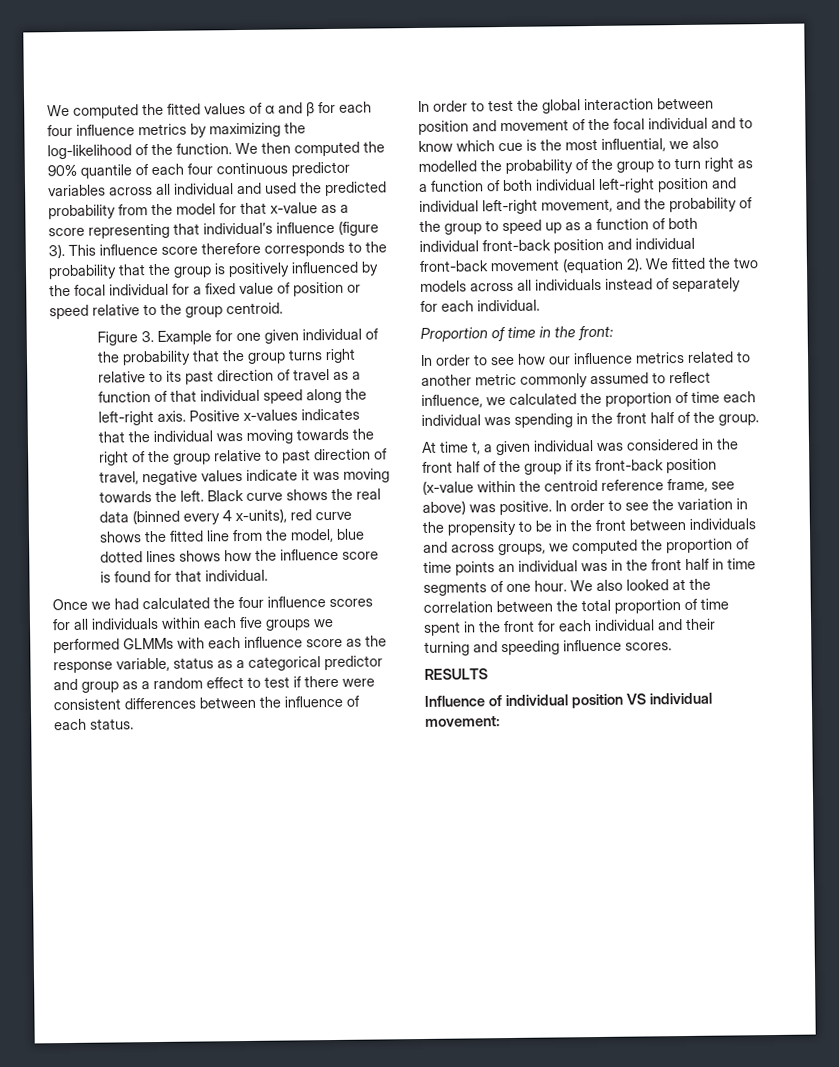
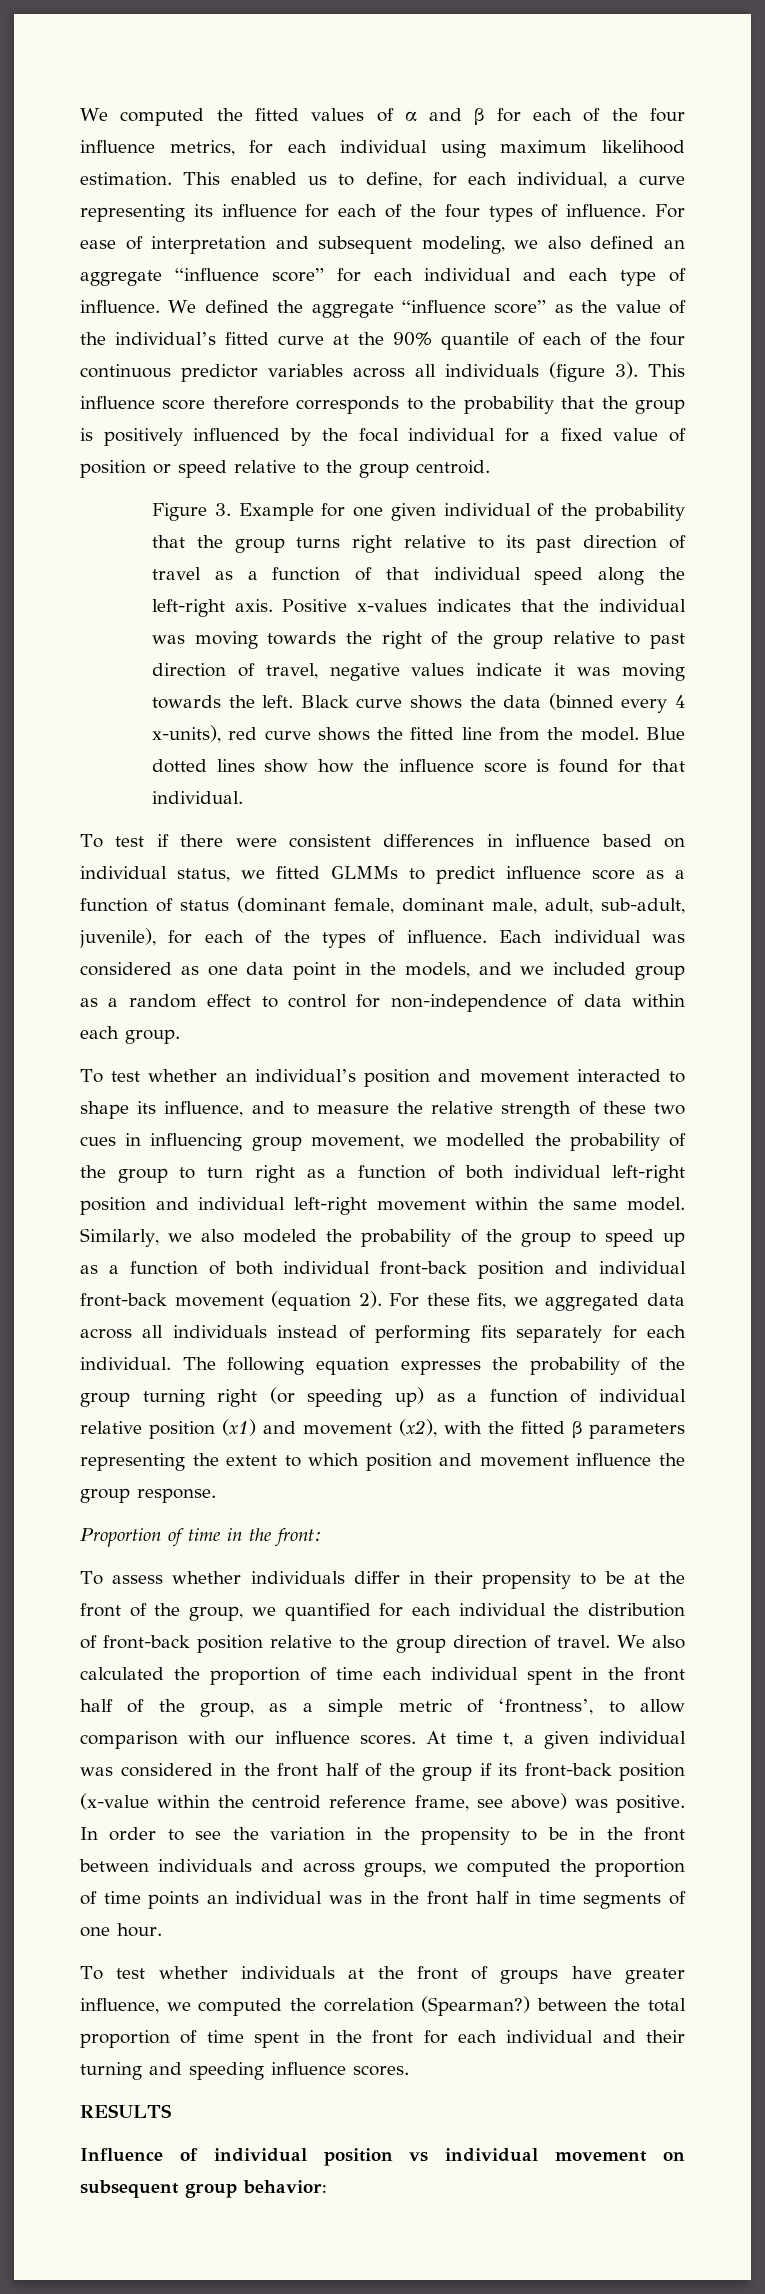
- We computed the fitted values of α and β for each four influence metrics by maximizing the log-likelihood of the function. We then computed the 90% quantile of each four continuous predictor variables across all individual and used the predicted probability from the model for that x-value as a score representing that individual’s influence (figure 3).
+ We computed the fitted values of α and β for each of the four influence metrics, for each individual using maximum likelihood estimation. This enabled us to define, for each individual, a curve representing its influence for each of the four types of influence. For ease of interpretation and subsequent modeling, we also defined an aggregate “influence score” for each individual and each type of influence. We defined the aggregate “influence score” as the value of the individual’s fitted curve at the 90% quantile of each of the four continuous predictor variables across all individuals (figure 3).
- Black curve shows the real data (binned every 4 x-units), red curve shows the fitted line from the model, blue dotted lines shows how the influence score is found for that individual.
+ Black curve shows the data (binned every 4 x-units), red curve shows the fitted line from the model. Blue dotted lines show how the influence score is found for that individual.
- Once we had calculated the four influence scores for all individuals within each five groups we performed GLMMs with each influence score as the response variable, status as a categorical predictor and group as a random effect to test if there were consistent differences between the influence of each status.
- In order to test the global interaction between position and movement of the focal individual and to know which cue is the most influential, we also modelled the probability of the group to turn right as a function of both individual left-right position and individual left-right movement, and the probability of the group to speed up as a function of both individual front-back position and individual front-back movement (equation 2).
+ To test if there were consistent differences in influence based on individual status, we fitted GLMMs to predict influence score as a function of status (dominant female, dominant male, adult, sub-adult, juvenile), for each of the types of influence. Each individual was considered as one data point in the models, and we included group as a random effect to control for non-independence of data within each group.
+ To test whether an individual’s position and movement interacted to shape its influence, and to measure the relative strength of these two cues in influencing group movement, we modelled the probability of the group to turn right as a function of both individual left-right position and individual left-right movement within the same model. Similarly, we also modeled the probability of the group to speed up as a function of both individual front-back position and individual front-back movement (equation 2).
- We fitted the two models across all individuals instead of separately for each individual.
+ For these fits, we aggregated data across all individuals instead of performing fits separately for each individual. The following equation expresses the probability of the group turning right (or speeding up) as a function of individual relative position (x1) and movement (x2), with the fitted β parameters representing the extent to which position and movement influence the group response.
- In order to see how our influence metrics related to another metric commonly assumed to reflect influence, we calculated the proportion of time each individual was spending in the front half of the group.
- At time t, a given individual was considered in the front half of the group if its front-back position (x-value within the centroid reference frame, see above) was positive.
+ To assess whether individuals differ in their propensity to be at the front of the group, we quantified for each individual the distribution of front-back position relative to the group direction of travel. We also calculated the proportion of time each individual spent in the front half of the group, as a simple metric of ‘frontness’, to allow comparison with our influence scores. At time t, a given individual was considered in the front half of the group if its front-back position (x-value within the centroid reference frame, see above) was positive.
- In order to see the variation in the propensity to be in the front between individuals and across groups, we computed the proportion of time points an individual was in the front half in time segments of one hour. We also looked at the correlation between the total proportion of time spent in the front for each individual and their turning and speeding influence scores.
+ In order to see the variation in the propensity to be in the front between individuals and across groups, we computed the proportion of time points an individual was in the front half in time segments of one hour.
+ To test whether individuals at the front of groups have greater influence, we computed the correlation (Spearman?) between the total proportion of time spent in the front for each individual and their turning and speeding influence scores.
- Influence of individual position VS individual movement:
+ Influence of individual position vs individual movement on subsequent group behavior:

